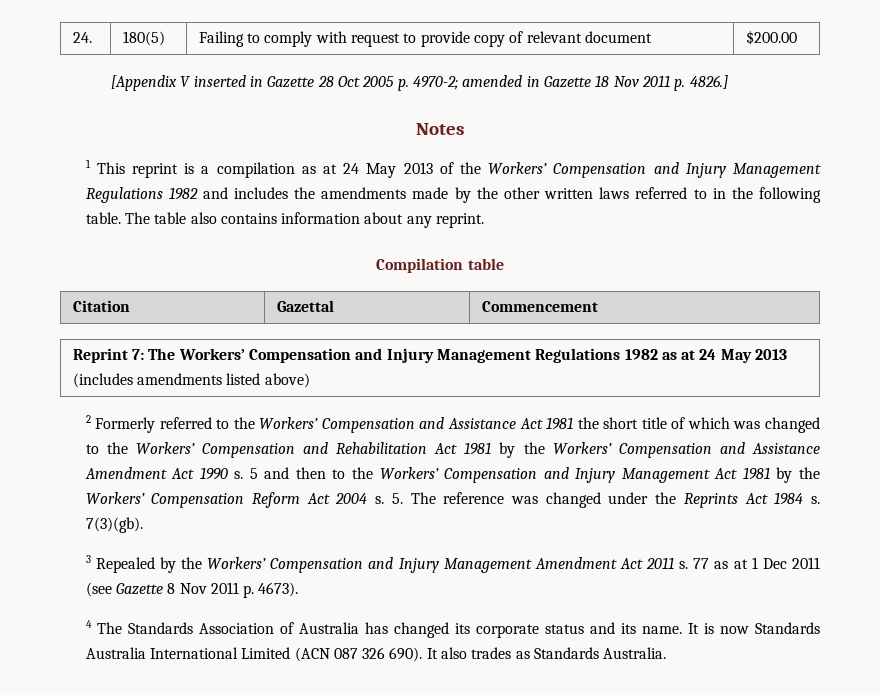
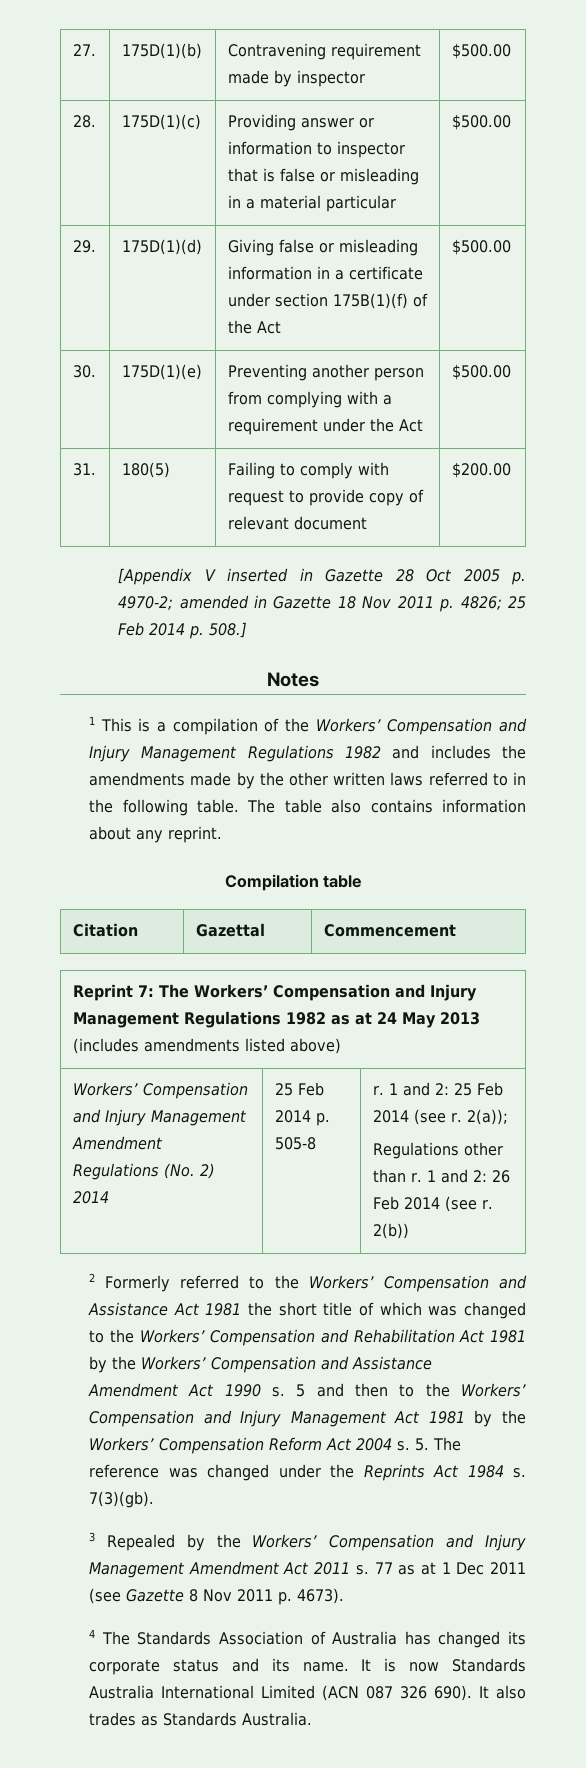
- 24. | 180(5) | Failing to comply with request to provide copy of relevant document | $200.00
+ 27. | 175D(1)(b) | Contravening requirement made by inspector | $500.00
+ 28. | 175D(1)(c) | Providing answer or information to inspector that is false or misleading in a material particular | $500.00
+ 29. | 175D(1)(d) | Giving false or misleading information in a certificate under section 175B(1)(f) of the Act | $500.00
+ 30. | 175D(1)(e) | Preventing another person from complying with a requirement under the Act | $500.00
+ 31. | 180(5) | Failing to comply with request to provide copy of relevant document | $200.00
- [Appendix V inserted in Gazette 28 Oct 2005 p. 4970-2; amended in Gazette 18 Nov 2011 p. 4826.]
+ [Appendix V inserted in Gazette 28 Oct 2005 p. 4970-2; amended in Gazette 18 Nov 2011 p. 4826; 25 Feb 2014 p. 508.]
- 1 This reprint is a compilation as at 24 May 2013 of the Workers’ Compensation and Injury Management Regulations 1982 and includes the amendments made by the other written laws referred to in the following table.
+ 1 This is a compilation of the Workers’ Compensation and Injury Management Regulations 1982 and includes the amendments made by the other written laws referred to in the following table.
+ Workers’ Compensation and Injury Management Amendment Regulations (No. 2) 2014 | 25 Feb 2014 p. 505-8 | r. 1 and 2: 25 Feb 2014 (see r. 2(a));
+ Regulations other than r. 1 and 2: 26 Feb 2014 (see r. 2(b))

